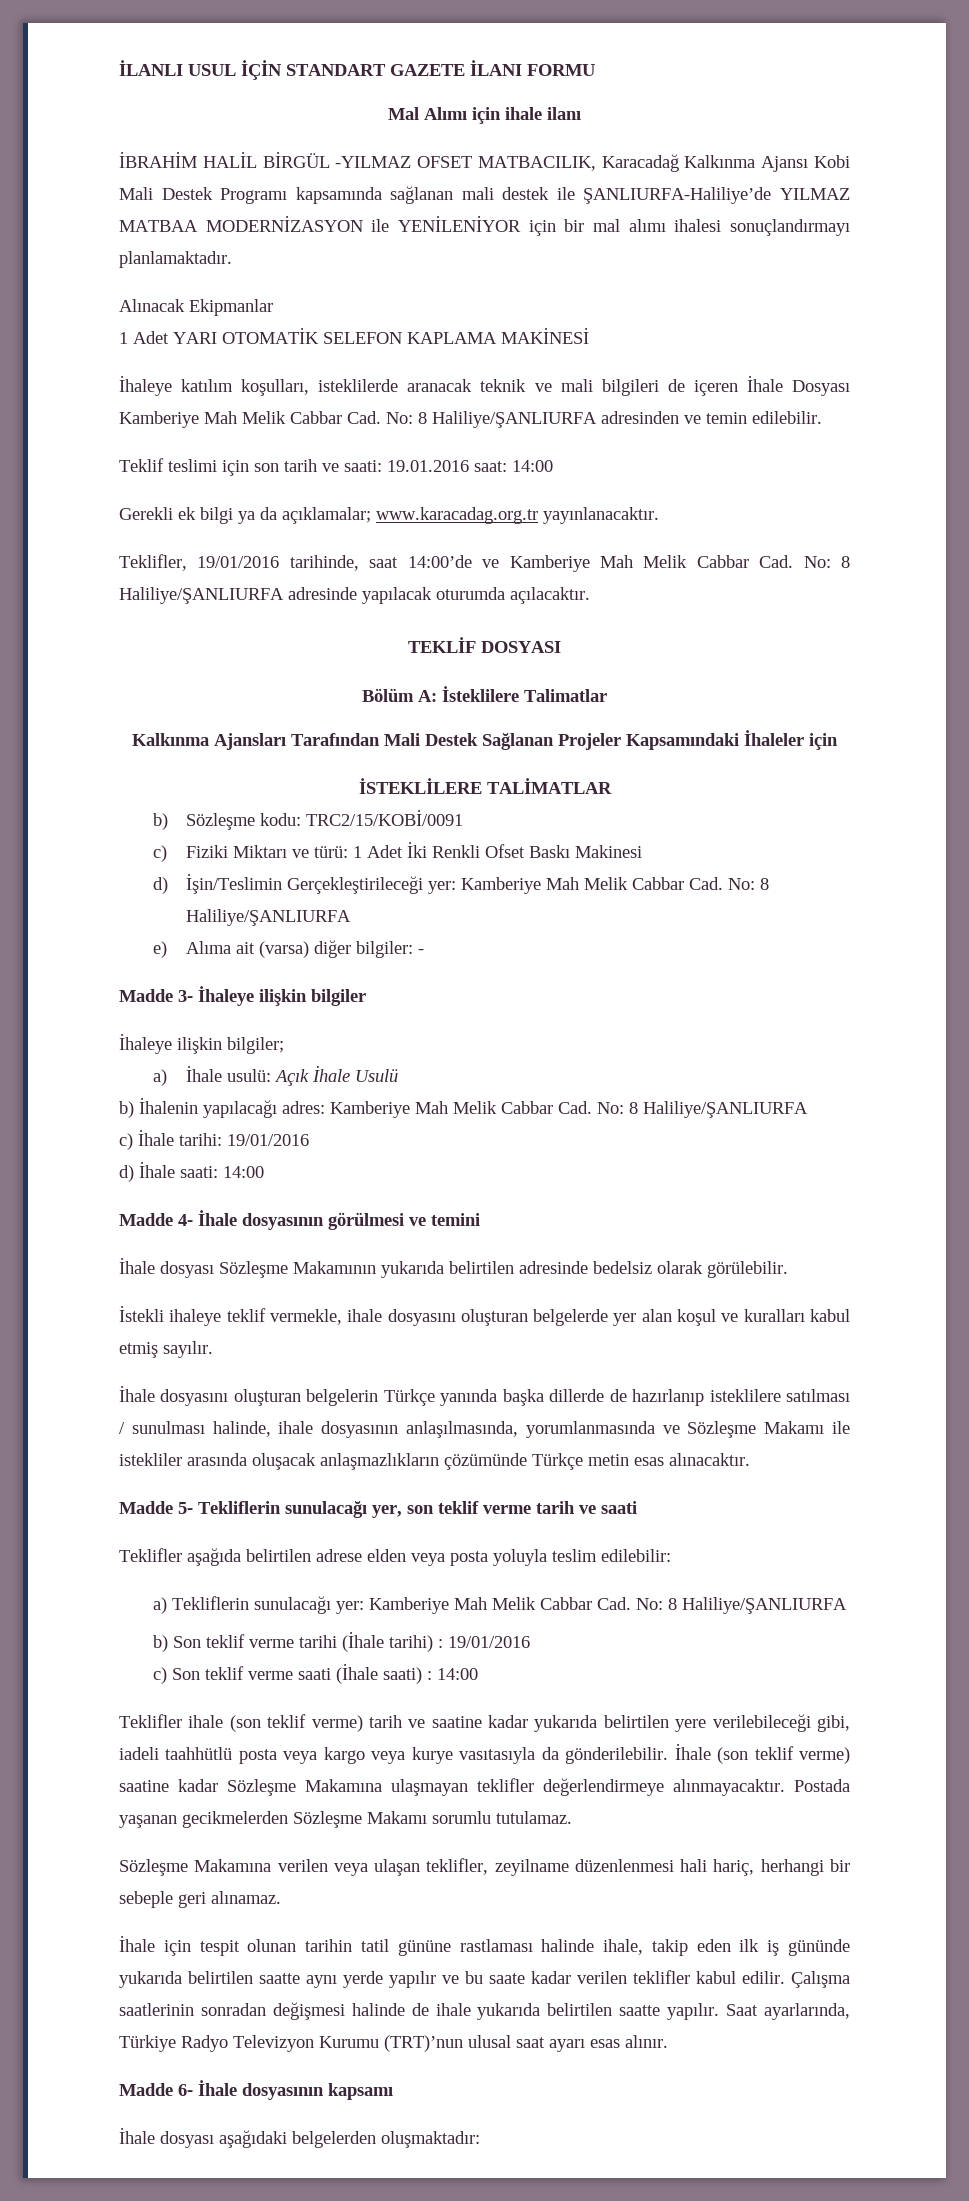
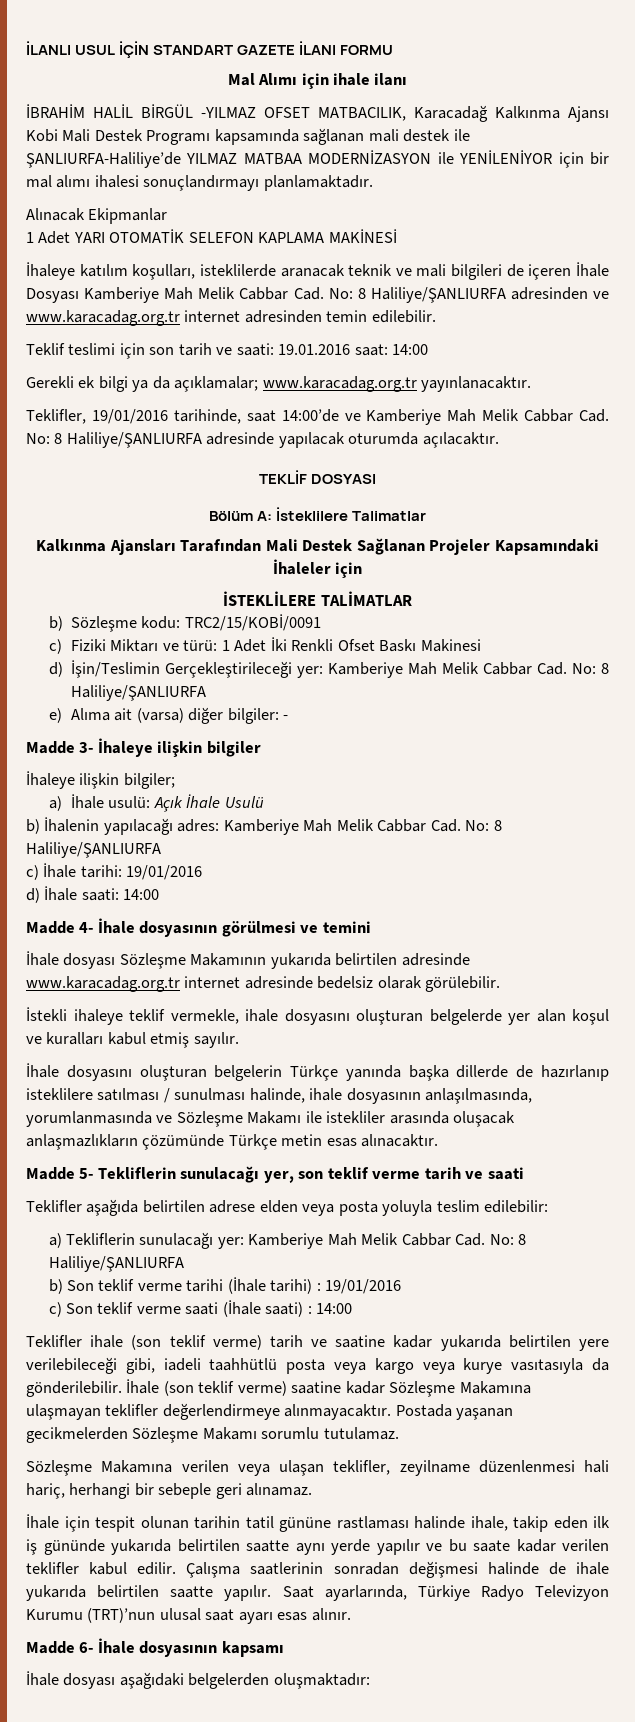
- İhaleye katılım koşulları, isteklilerde aranacak teknik ve mali bilgileri de içeren İhale Dosyası Kamberiye Mah Melik Cabbar Cad. No: 8 Haliliye/ŞANLIURFA adresinden ve temin edilebilir.
+ İhaleye katılım koşulları, isteklilerde aranacak teknik ve mali bilgileri de içeren İhale Dosyası Kamberiye Mah Melik Cabbar Cad. No: 8 Haliliye/ŞANLIURFA adresinden ve www.karacadag.org.tr internet adresinden temin edilebilir.
- İhale dosyası Sözleşme Makamının yukarıda belirtilen adresinde bedelsiz olarak görülebilir.
+ İhale dosyası Sözleşme Makamının yukarıda belirtilen adresinde www.karacadag.org.tr internet adresinde bedelsiz olarak görülebilir.

